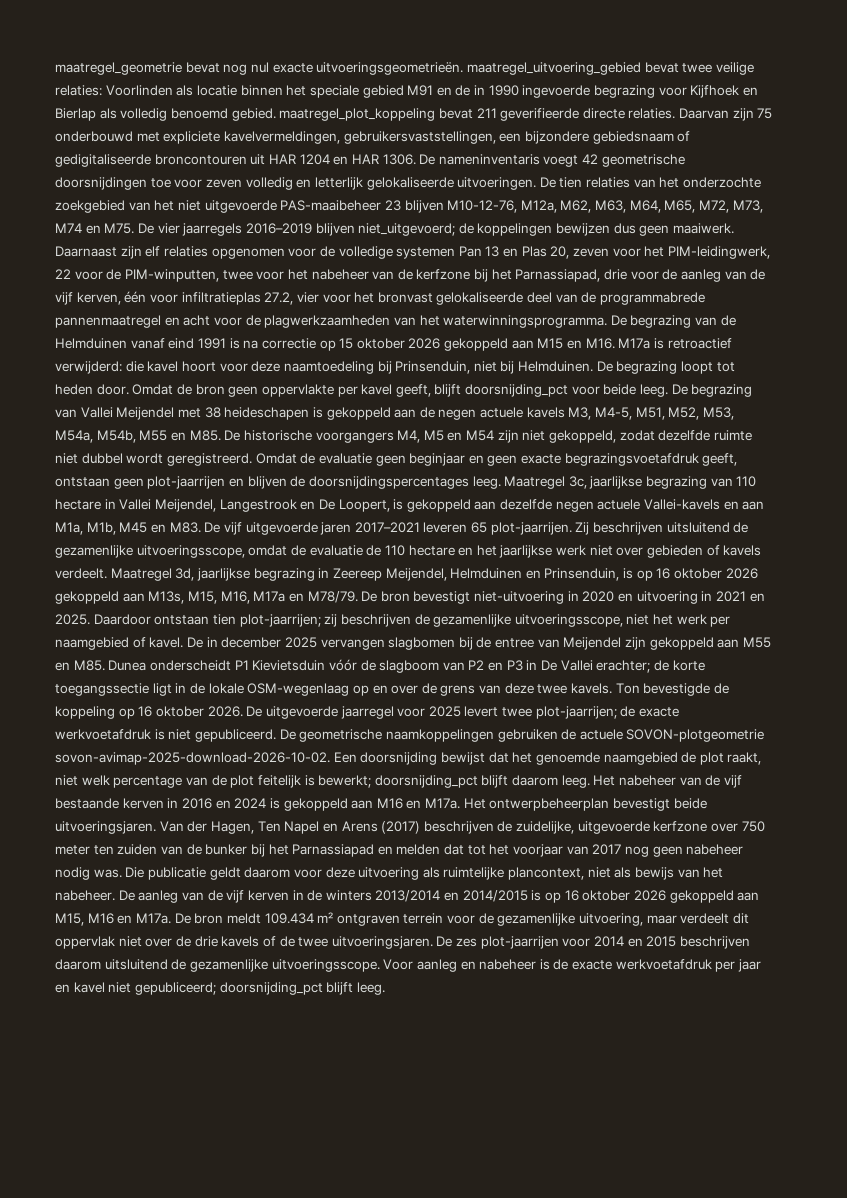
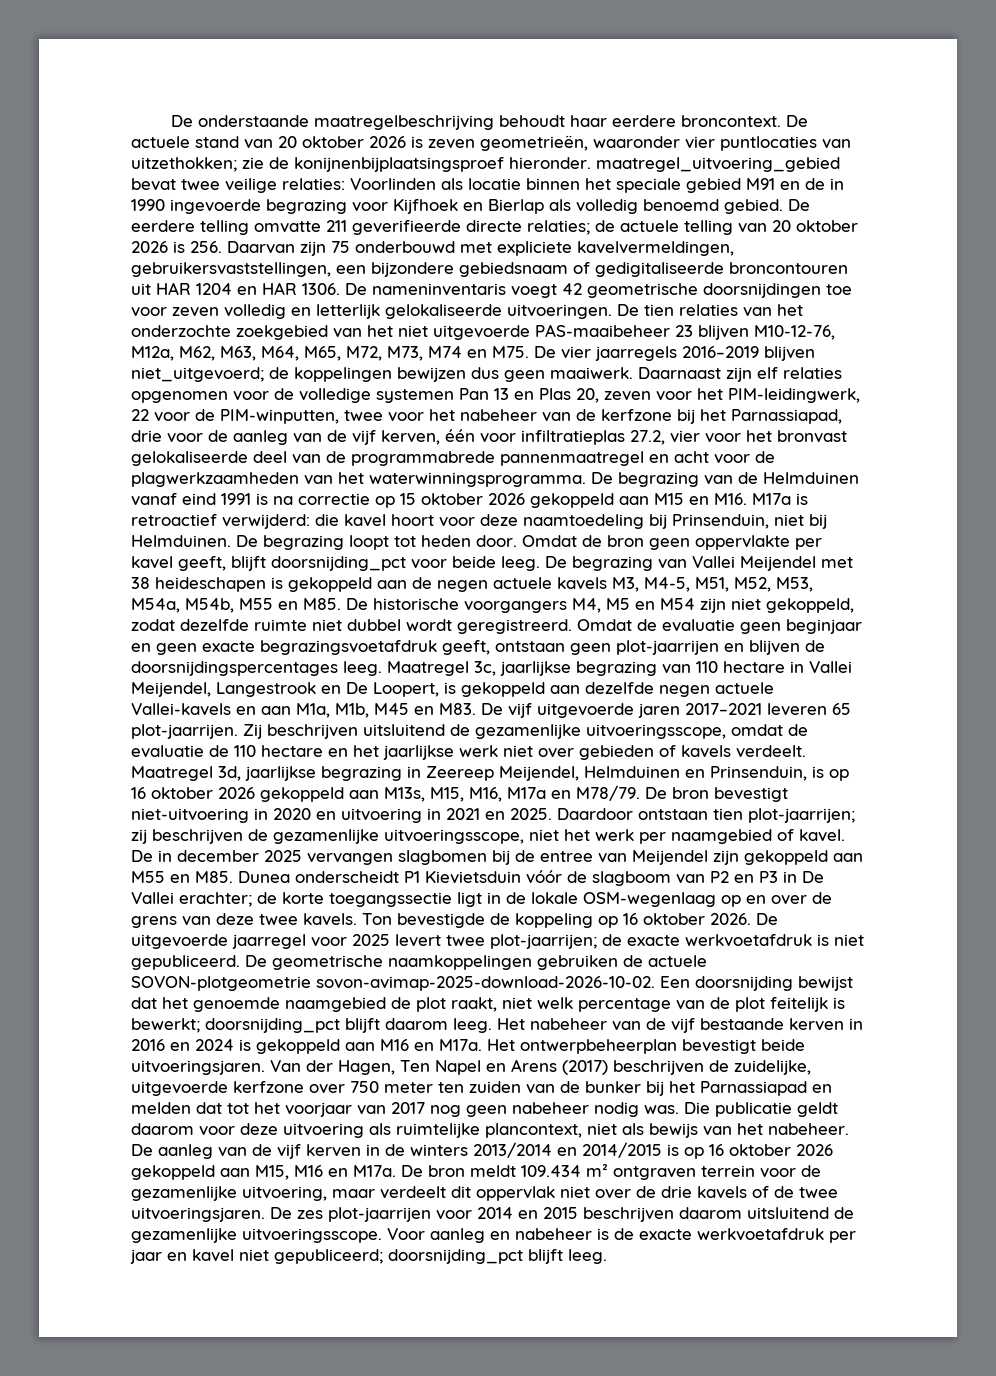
- maatregel_geometrie bevat nog nul exacte uitvoeringsgeometrieën. maatregel_uitvoering_gebied bevat twee veilige relaties: Voorlinden als locatie binnen het speciale gebied M91 en de in 1990 ingevoerde begrazing voor Kijfhoek en Bierlap als volledig benoemd gebied. maatregel_plot_koppeling bevat 211 geverifieerde directe relaties. Daarvan zijn 75 onderbouwd met expliciete kavelvermeldingen, gebruikersvaststellingen, een bijzondere gebiedsnaam of gedigitaliseerde broncontouren uit HAR 1204 en HAR 1306.
+ De onderstaande maatregelbeschrijving behoudt haar eerdere broncontext. De actuele stand van 20 oktober 2026 is zeven geometrieën, waaronder vier puntlocaties van uitzethokken; zie de konijnenbijplaatsingsproef hieronder. maatregel_uitvoering_gebied bevat twee veilige relaties: Voorlinden als locatie binnen het speciale gebied M91 en de in 1990 ingevoerde begrazing voor Kijfhoek en Bierlap als volledig benoemd gebied. De eerdere telling omvatte 211 geverifieerde directe relaties; de actuele telling van 20 oktober 2026 is 256. Daarvan zijn 75 onderbouwd met expliciete kavelvermeldingen, gebruikersvaststellingen, een bijzondere gebiedsnaam of gedigitaliseerde broncontouren uit HAR 1204 en HAR 1306.

